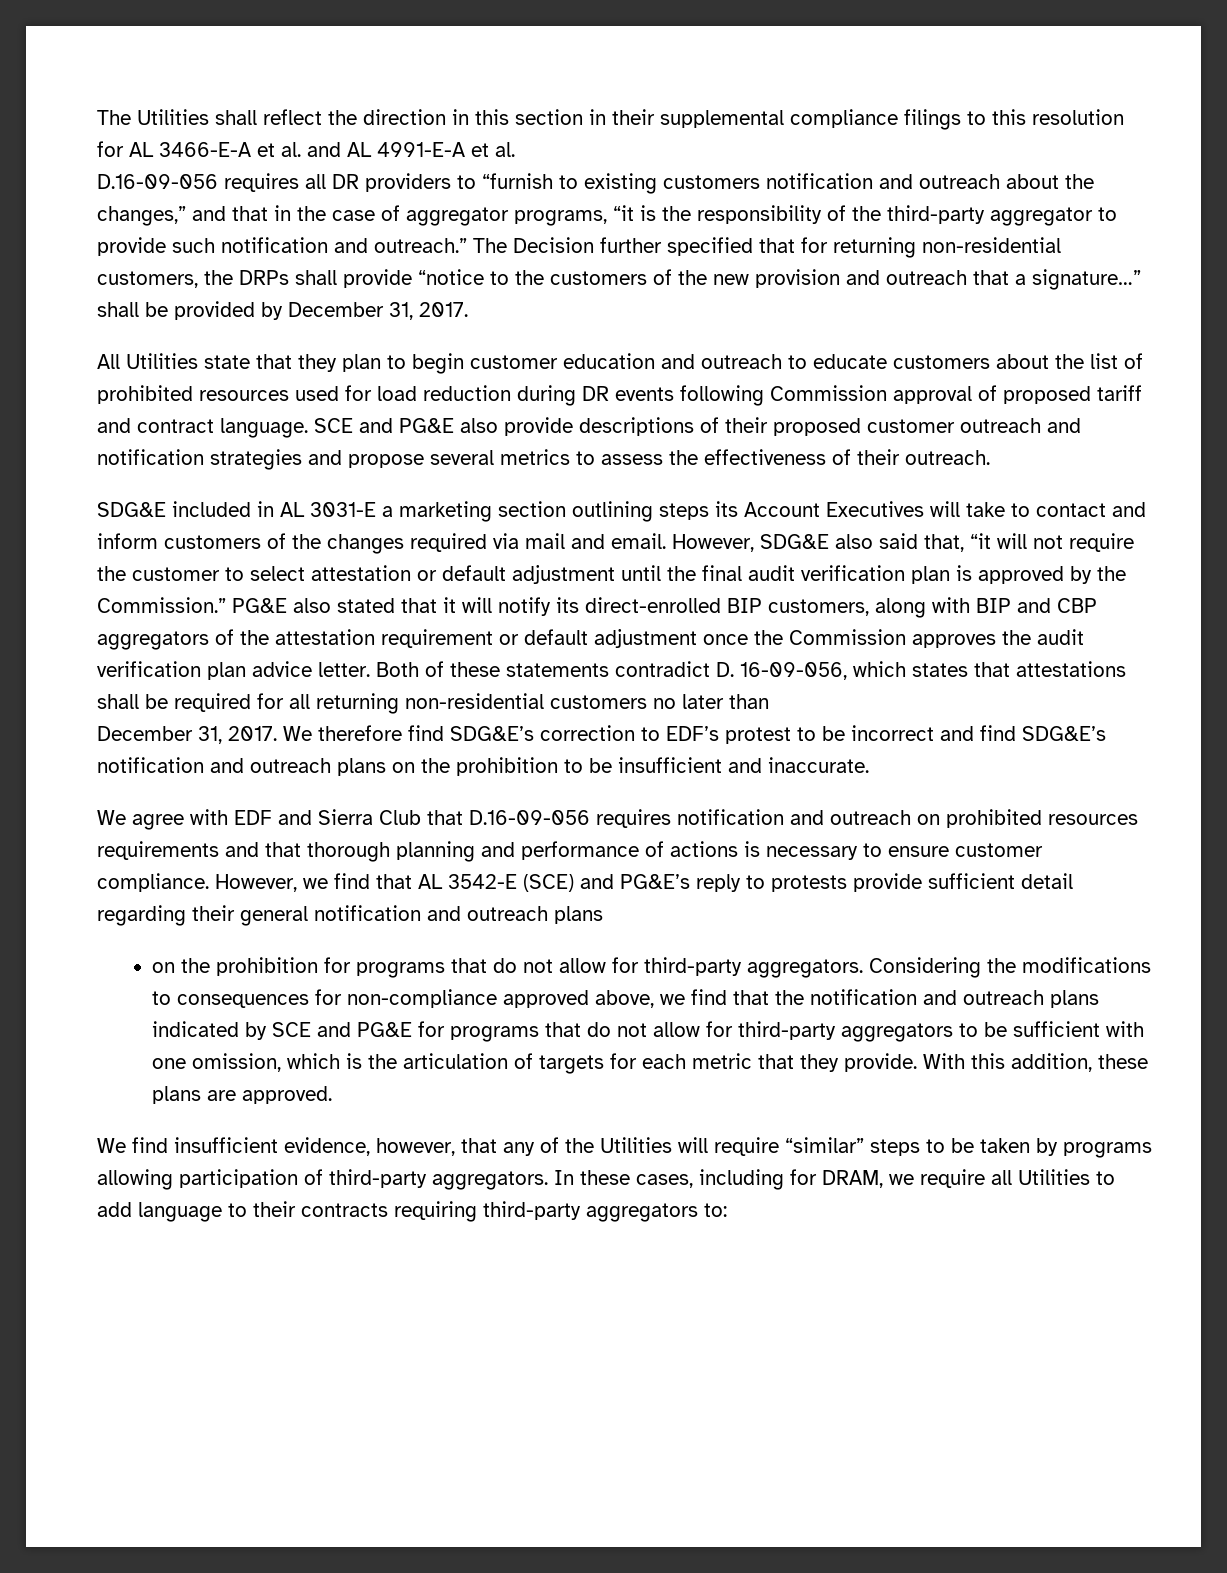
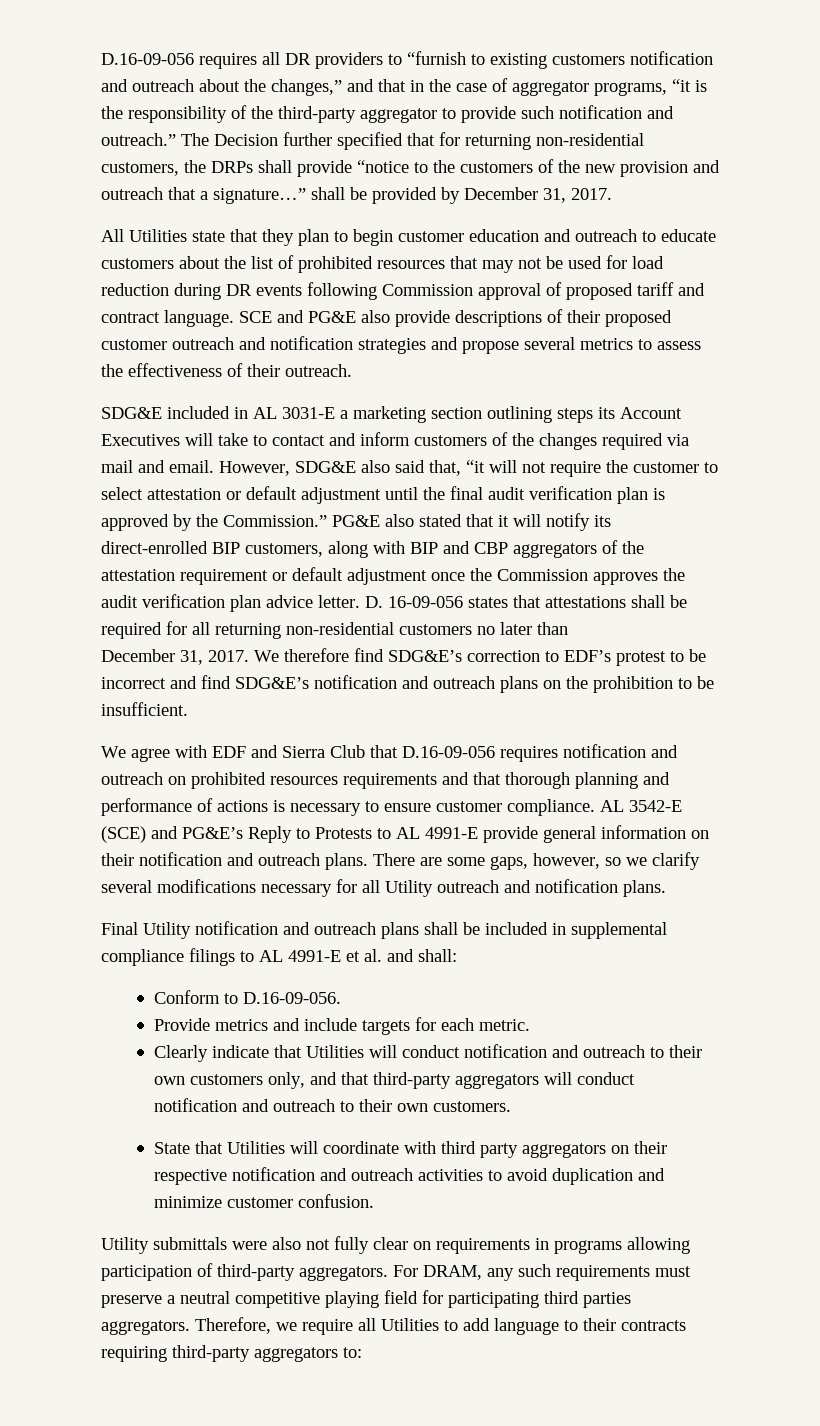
- The Utilities shall reflect the direction in this section in their supplemental compliance filings to this resolution for AL 3466-E-A et al. and AL 4991-E-A et al.
- All Utilities state that they plan to begin customer education and outreach to educate customers about the list of prohibited resources used for load reduction during DR events following Commission approval of proposed tariff and contract language.
+ All Utilities state that they plan to begin customer education and outreach to educate customers about the list of prohibited resources that may not be used for load reduction during DR events following Commission approval of proposed tariff and contract language.
- Both of these statements contradict D. 16-09-056, which states that attestations shall be required for all returning non-residential customers no later than
+ D. 16-09-056 states that attestations shall be required for all returning non-residential customers no later than
- We therefore find SDG&E’s correction to EDF’s protest to be incorrect and find SDG&E’s notification and outreach plans on the prohibition to be insufficient and inaccurate.
+ We therefore find SDG&E’s correction to EDF’s protest to be incorrect and find SDG&E’s notification and outreach plans on the prohibition to be insufficient.
- However, we find that AL 3542-E (SCE) and PG&E’s reply to protests provide sufficient detail regarding their general notification and outreach plans
- on the prohibition for programs that do not allow for third-party aggregators. Considering the modifications to consequences for non-compliance approved above, we find that the notification and outreach plans indicated by SCE and PG&E for programs that do not allow for third-party aggregators to be sufficient with one omission, which is the articulation of targets for each metric that they provide. With this addition, these plans are approved.
- We find insufficient evidence, however, that any of the Utilities will require “similar” steps to be taken by programs allowing participation of third-party aggregators.
+ AL 3542-E (SCE) and PG&E’s Reply to Protests to AL 4991-E provide general information on their notification and outreach plans. There are some gaps, however, so we clarify several modifications necessary for all Utility outreach and notification plans.
+ Final Utility notification and outreach plans shall be included in supplemental compliance filings to AL 4991-E et al. and shall:
+ Conform to D.16-09-056.
+ Provide metrics and include targets for each metric.
+ Clearly indicate that Utilities will conduct notification and outreach to their own customers only, and that third-party aggregators will conduct notification and outreach to their own customers.
+ State that Utilities will coordinate with third party aggregators on their respective notification and outreach activities to avoid duplication and minimize customer confusion.
+ Utility submittals were also not fully clear on requirements in programs allowing participation of third-party aggregators.
- In these cases, including for DRAM, we require all Utilities to add language to their contracts requiring third-party aggregators to:
+ For DRAM, any such requirements must preserve a neutral competitive playing field for participating third parties aggregators. Therefore, we require all Utilities to add language to their contracts requiring third-party aggregators to:

